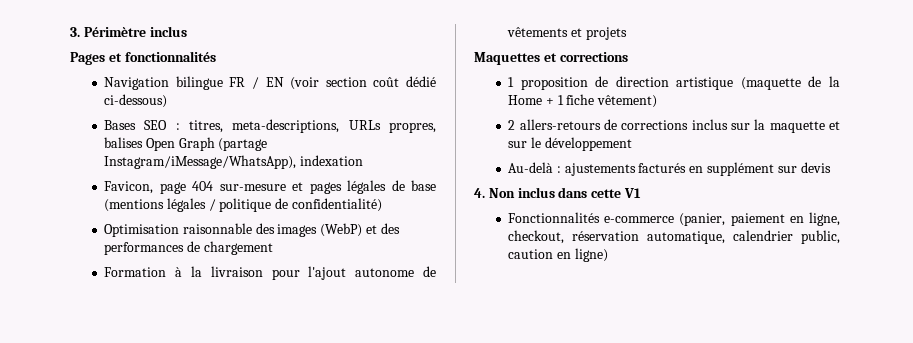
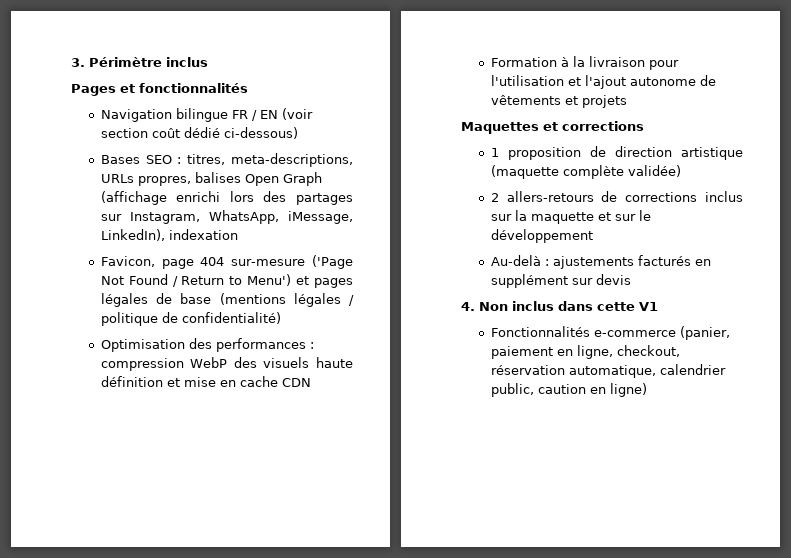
- Bases SEO : titres, meta-descriptions, URLs propres, balises Open Graph (partage Instagram/iMessage/WhatsApp), indexation
+ Bases SEO : titres, meta-descriptions, URLs propres, balises Open Graph (affichage enrichi lors des partages sur Instagram, WhatsApp, iMessage, LinkedIn), indexation
- Favicon, page 404 sur-mesure et pages légales de base (mentions légales / politique de confidentialité)
+ Favicon, page 404 sur-mesure ('Page Not Found / Return to Menu') et pages légales de base (mentions légales / politique de confidentialité)
- Optimisation raisonnable des images (WebP) et des performances de chargement
+ Optimisation des performances : compression WebP des visuels haute définition et mise en cache CDN
- Formation à la livraison pour l'ajout autonome de vêtements et projets
+ Formation à la livraison pour l'utilisation et l'ajout autonome de vêtements et projets
- 1 proposition de direction artistique (maquette de la Home + 1 fiche vêtement)
+ 1 proposition de direction artistique (maquette complète validée)

